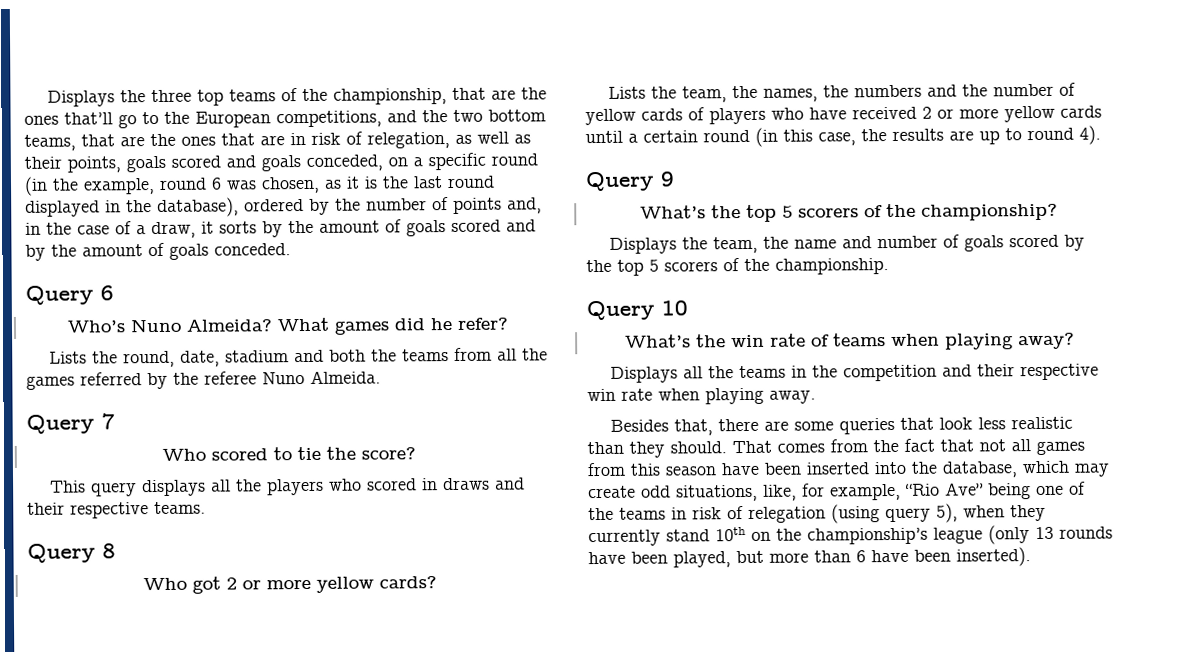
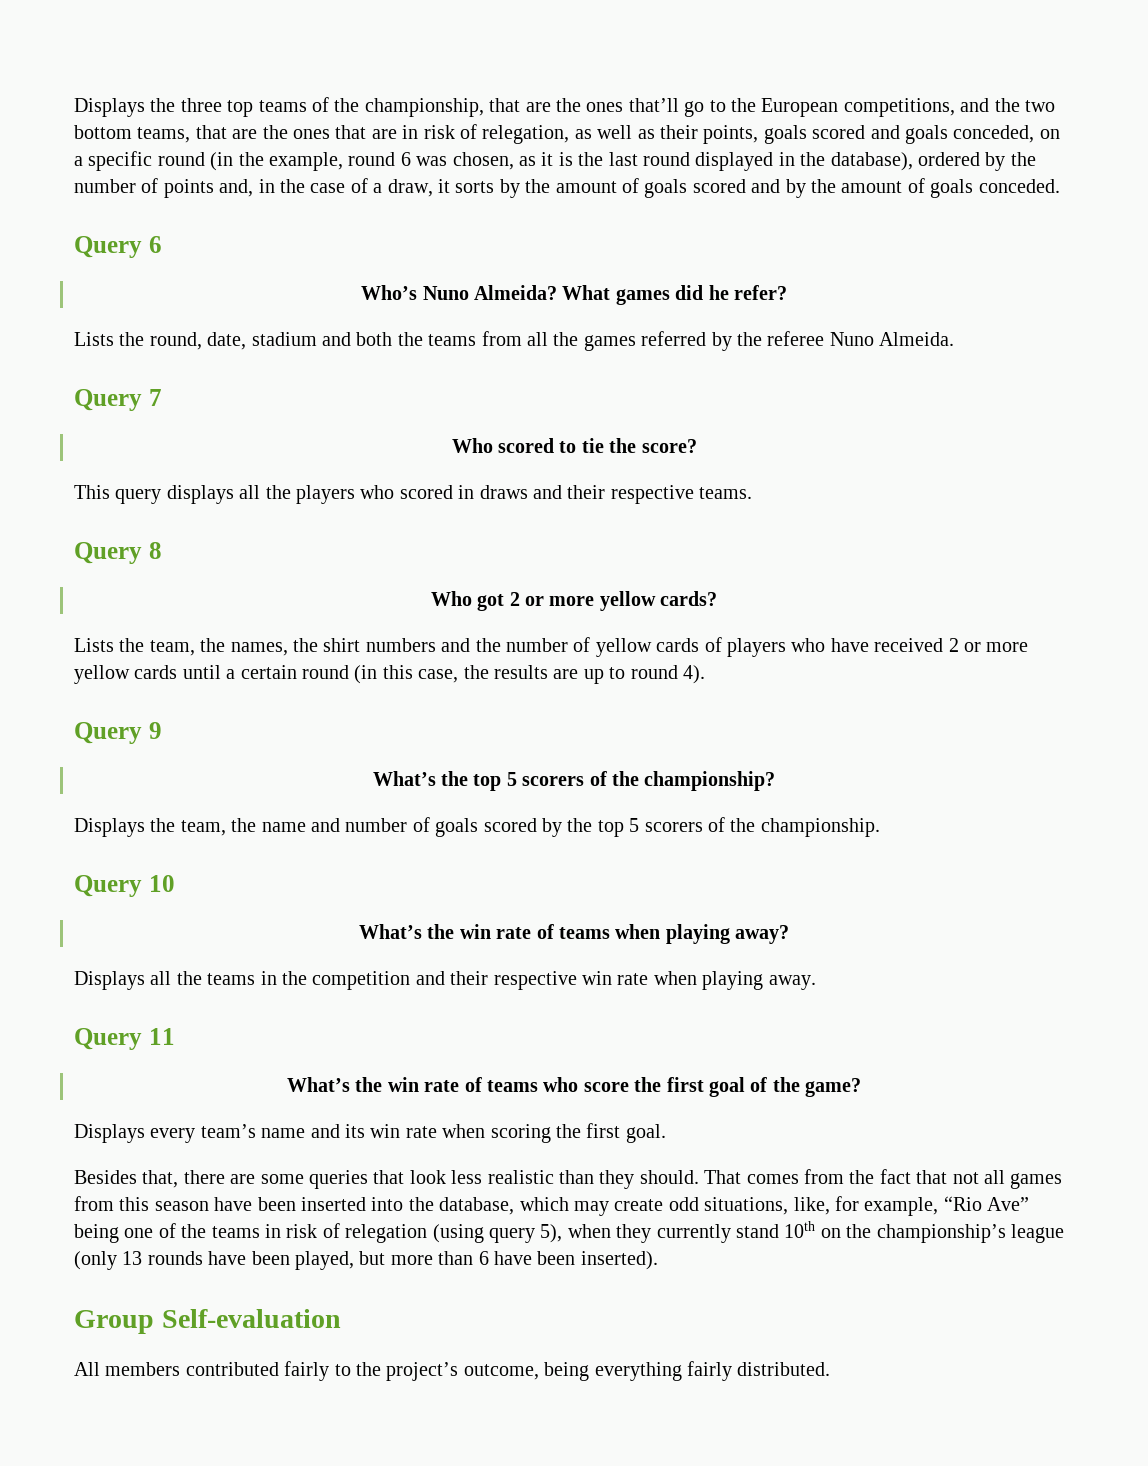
- Lists the team, the names, the numbers and the number of yellow cards of players who have received 2 or more yellow cards until a certain round (in this case, the results are up to round 4).
+ Lists the team, the names, the shirt numbers and the number of yellow cards of players who have received 2 or more yellow cards until a certain round (in this case, the results are up to round 4).
+ Query 11
+ What’s the win rate of teams who score the first goal of the game?
+ Displays every team’s name and its win rate when scoring the first goal.
+ Group Self-evaluation
+ All members contributed fairly to the project’s outcome, being everything fairly distributed.

